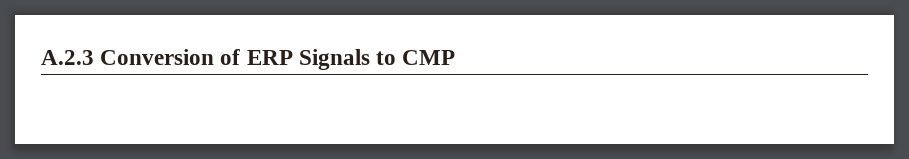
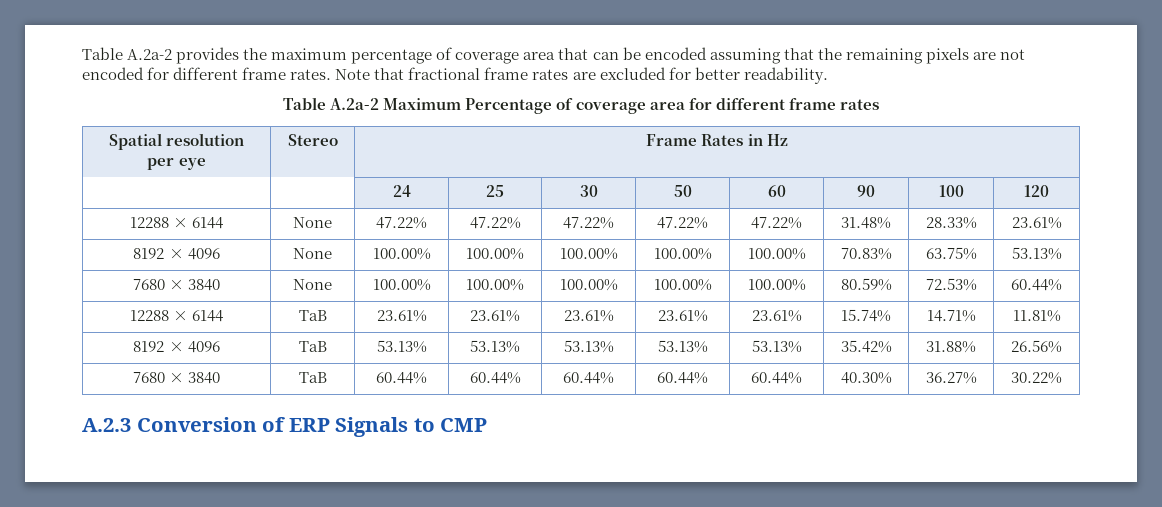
+ Table A.2a-2 provides the maximum percentage of coverage area that can be encoded assuming that the remaining pixels are not encoded for different frame rates. Note that fractional frame rates are excluded for better readability.
+ Table A.2a-2 Maximum Percentage of coverage area for different frame rates
+ Spatial resolution
+ per eye | Stereo | Frame Rates in Hz
+ | | 24 | 25 | 30 | 50 | 60 | 90 | 100 | 120
+ 12288 × 6144 | None | 47.22% | 47.22% | 47.22% | 47.22% | 47.22% | 31.48% | 28.33% | 23.61%
+ 8192 × 4096 | None | 100.00% | 100.00% | 100.00% | 100.00% | 100.00% | 70.83% | 63.75% | 53.13%
+ 7680 × 3840 | None | 100.00% | 100.00% | 100.00% | 100.00% | 100.00% | 80.59% | 72.53% | 60.44%
+ 12288 × 6144 | TaB | 23.61% | 23.61% | 23.61% | 23.61% | 23.61% | 15.74% | 14.71% | 11.81%
+ 8192 × 4096 | TaB | 53.13% | 53.13% | 53.13% | 53.13% | 53.13% | 35.42% | 31.88% | 26.56%
+ 7680 × 3840 | TaB | 60.44% | 60.44% | 60.44% | 60.44% | 60.44% | 40.30% | 36.27% | 30.22%

